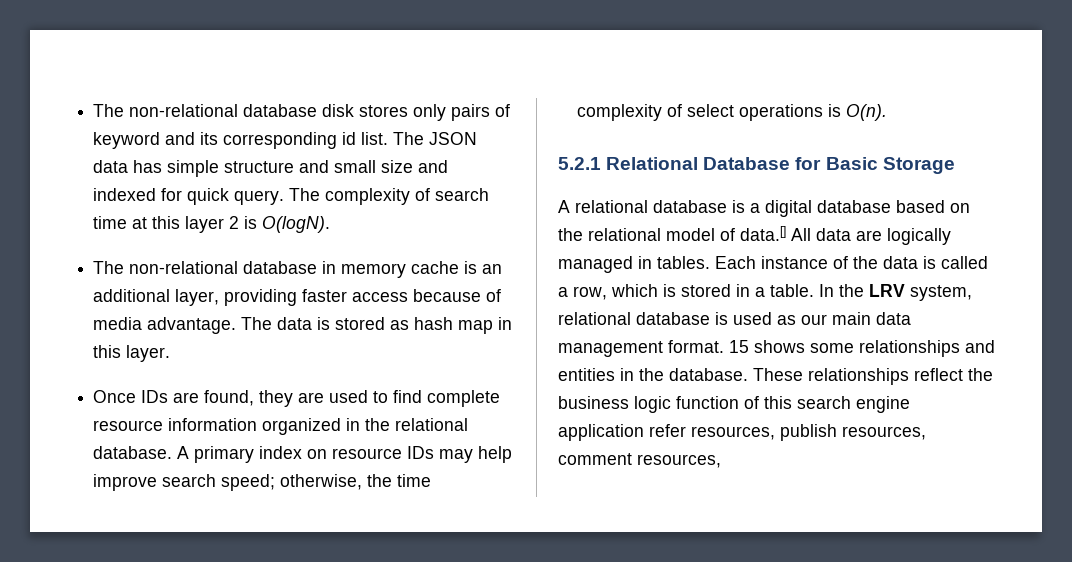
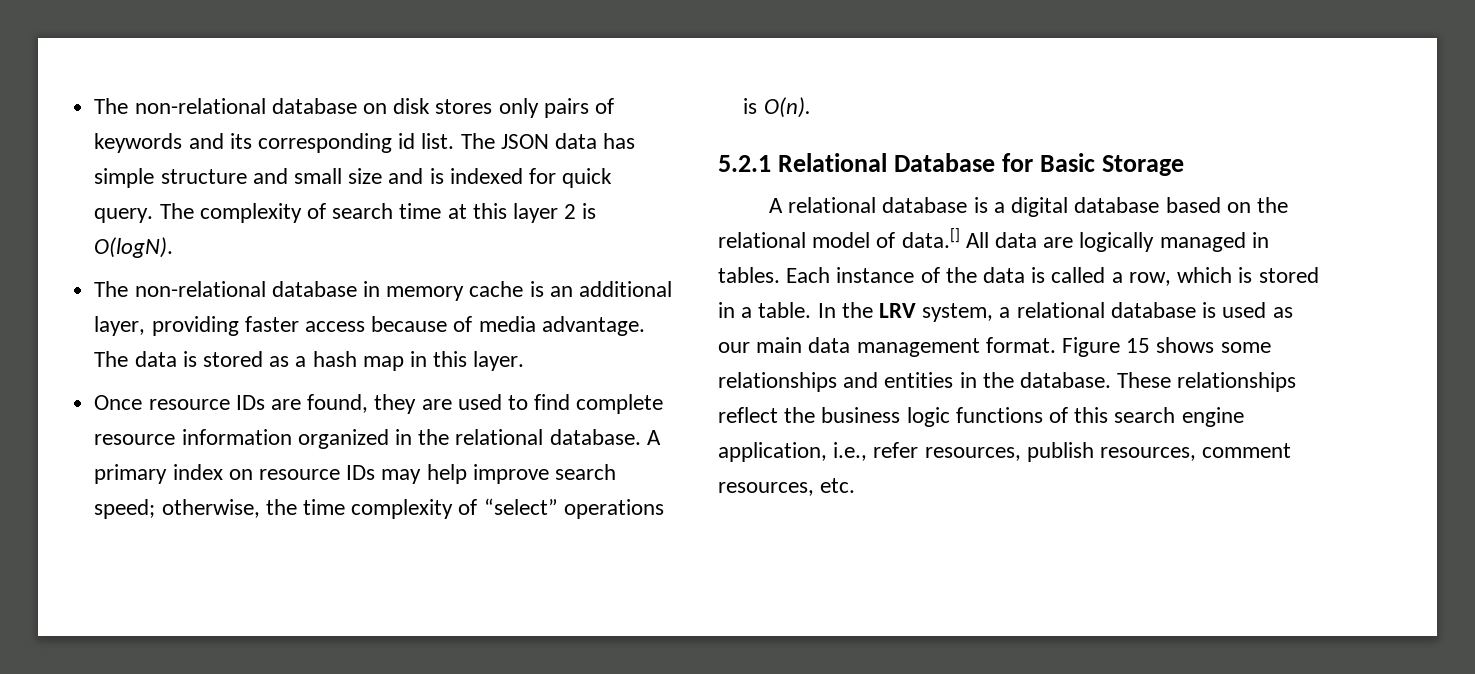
- The non-relational database disk stores only pairs of keyword and its corresponding id list.
+ The non-relational database on disk stores only pairs of keywords and its corresponding id list.
- The JSON data has simple structure and small size and indexed for quick query.
+ The JSON data has simple structure and small size and is indexed for quick query.
- The data is stored as hash map in this layer.
+ The data is stored as a hash map in this layer.
- Once IDs are found, they are used to find complete resource information organized in the relational database.
+ Once resource IDs are found, they are used to find complete resource information organized in the relational database.
- A primary index on resource IDs may help improve search speed; otherwise, the time complexity of select operations is O(n).
+ A primary index on resource IDs may help improve search speed; otherwise, the time complexity of “select” operations is O(n).
- In the LRV system, relational database is used as our main data management format.
+ In the LRV system, a relational database is used as our main data management format.
- 15 shows some relationships and entities in the database.
+ Figure 15 shows some relationships and entities in the database.
- These relationships reflect the business logic function of this search engine application refer resources, publish resources, comment resources,
+ These relationships reflect the business logic functions of this search engine application, i.e., refer resources, publish resources, comment resources, etc.

